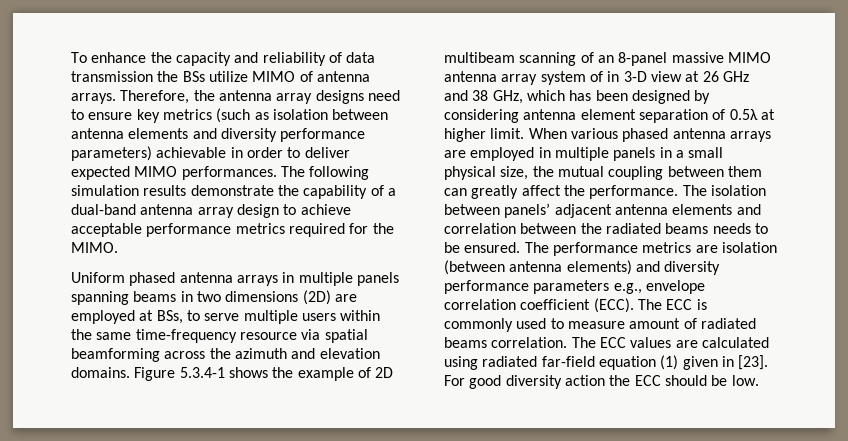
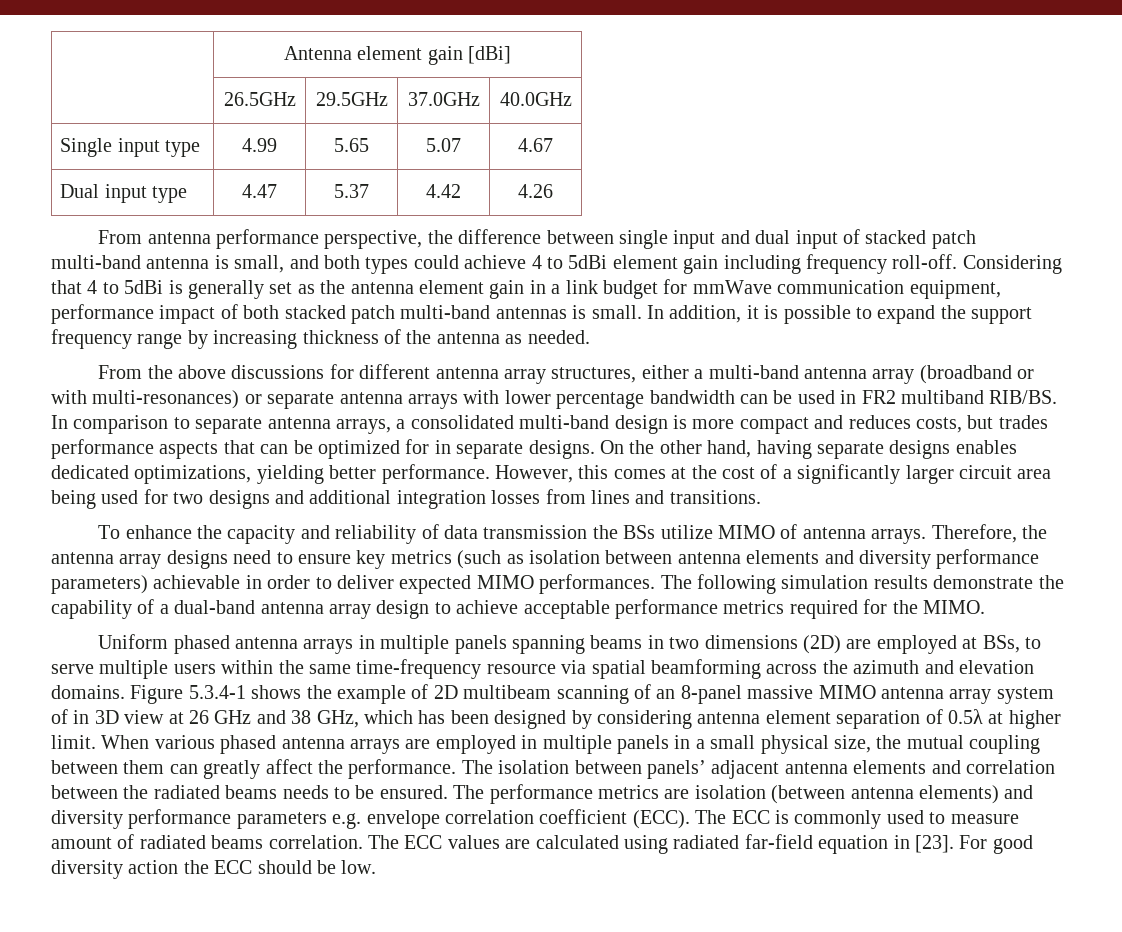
+ | Antenna element gain [dBi]
+ | 26.5GHz | 29.5GHz | 37.0GHz | 40.0GHz
+ Single input type | 4.99 | 5.65 | 5.07 | 4.67
+ Dual input type | 4.47 | 5.37 | 4.42 | 4.26
+ From antenna performance perspective, the difference between single input and dual input of stacked patch multi-band antenna is small, and both types could achieve 4 to 5dBi element gain including frequency roll-off. Considering that 4 to 5dBi is generally set as the antenna element gain in a link budget for mmWave communication equipment, performance impact of both stacked patch multi-band antennas is small. In addition, it is possible to expand the support frequency range by increasing thickness of the antenna as needed.
+ From the above discussions for different antenna array structures, either a multi-band antenna array (broadband or with multi-resonances) or separate antenna arrays with lower percentage bandwidth can be used in FR2 multiband RIB/BS. In comparison to separate antenna arrays, a consolidated multi-band design is more compact and reduces costs, but trades performance aspects that can be optimized for in separate designs. On the other hand, having separate designs enables dedicated optimizations, yielding better performance. However, this comes at the cost of a significantly larger circuit area being used for two designs and additional integration losses from lines and transitions.
- Figure 5.3.4-1 shows the example of 2D multibeam scanning of an 8-panel massive MIMO antenna array system of in 3-D view at 26 GHz and 38 GHz, which has been designed by considering antenna element separation of 0.5λ at higher limit.
+ Figure 5.3.4-1 shows the example of 2D multibeam scanning of an 8-panel massive MIMO antenna array system of in 3D view at 26 GHz and 38 GHz, which has been designed by considering antenna element separation of 0.5λ at higher limit.
- The performance metrics are isolation (between antenna elements) and diversity performance parameters e.g., envelope correlation coefficient (ECC).
+ The performance metrics are isolation (between antenna elements) and diversity performance parameters e.g. envelope correlation coefficient (ECC).
- The ECC values are calculated using radiated far-field equation (1) given in [23].
+ The ECC values are calculated using radiated far-field equation in [23].

